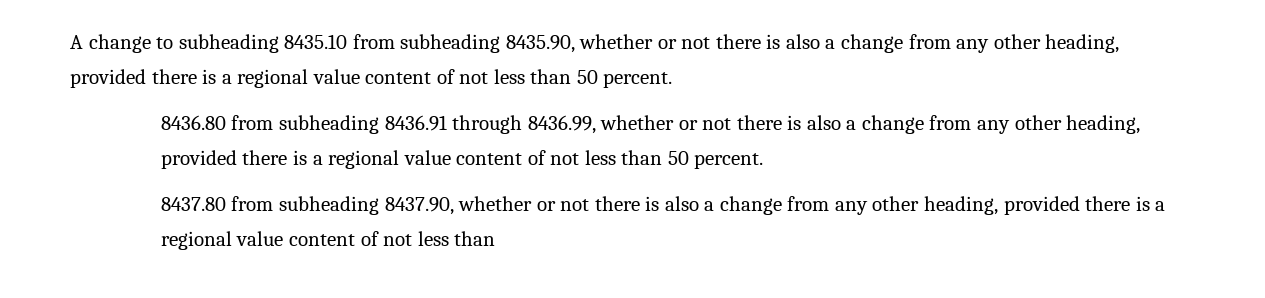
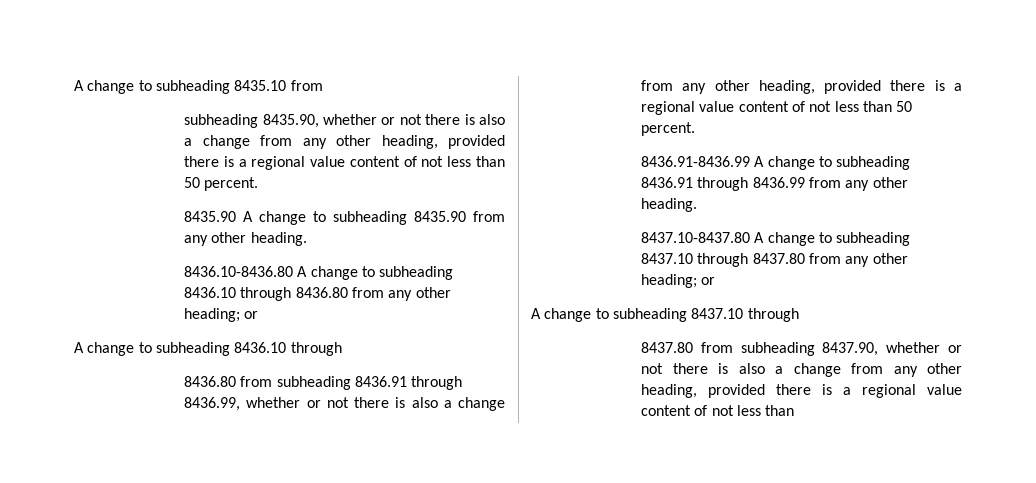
- A change to subheading 8435.10 from subheading 8435.90, whether or not there is also a change from any other heading, provided there is a regional value content of not less than 50 percent.
+ A change to subheading 8435.10 from
+ subheading 8435.90, whether or not there is also a change from any other heading, provided there is a regional value content of not less than 50 percent.
+ 8435.90 A change to subheading 8435.90 from any other heading.
+ 8436.10-8436.80 A change to subheading 8436.10 through 8436.80 from any other heading; or
+ A change to subheading 8436.10 through
+ 8436.91-8436.99 A change to subheading 8436.91 through 8436.99 from any other heading.
+ 8437.10-8437.80 A change to subheading 8437.10 through 8437.80 from any other heading; or
+ A change to subheading 8437.10 through

